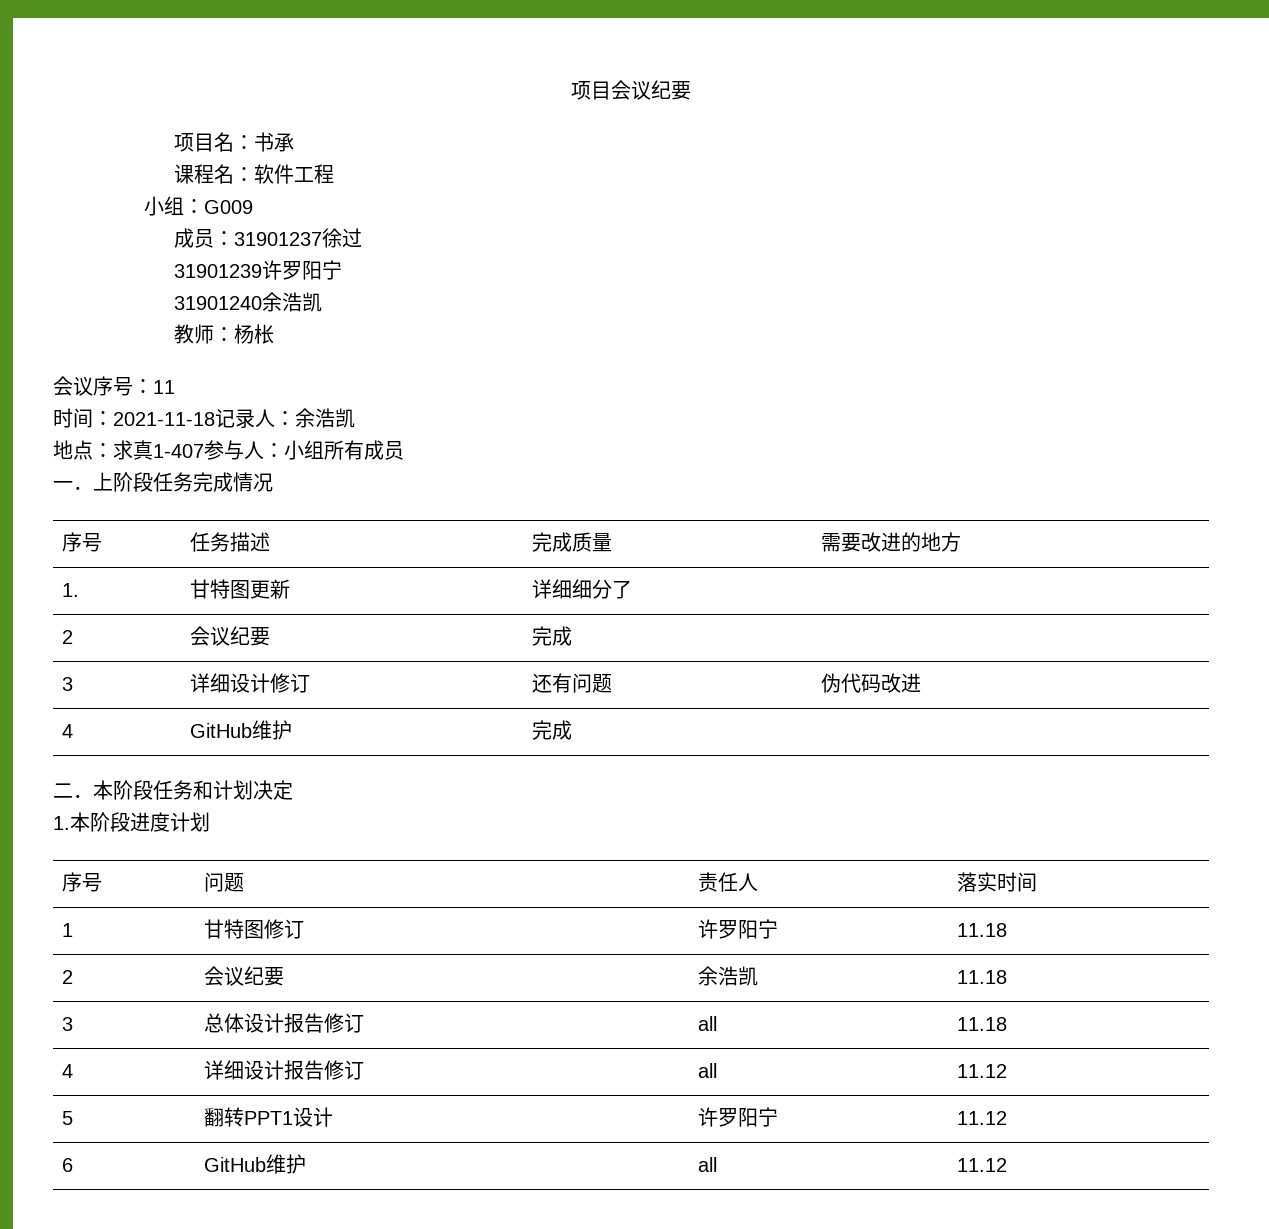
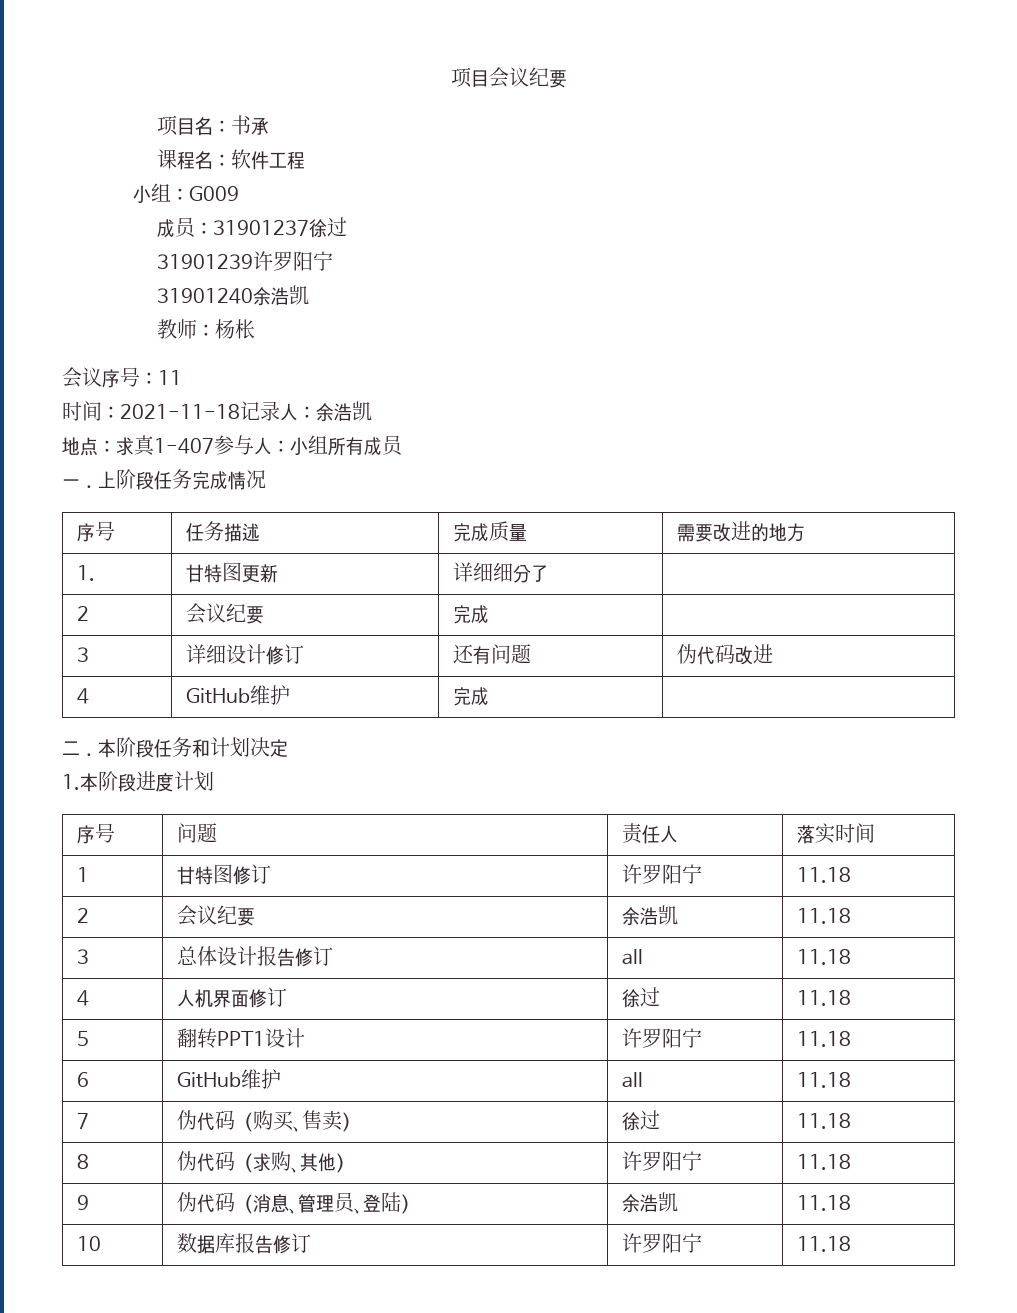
- 4 | 详细设计报告修订 | all | 11.12
+ 4 | 人机界面修订 | 徐过 | 11.18
- 5 | 翻转PPT1设计 | 许罗阳宁 | 11.12
+ 5 | 翻转PPT1设计 | 许罗阳宁 | 11.18
- 6 | GitHub维护 | all | 11.12
+ 6 | GitHub维护 | all | 11.18
+ 7 | 伪代码（购买、售卖） | 徐过 | 11.18
+ 8 | 伪代码（求购、其他） | 许罗阳宁 | 11.18
+ 9 | 伪代码（消息、管理员、登陆） | 余浩凯 | 11.18
+ 10 | 数据库报告修订 | 许罗阳宁 | 11.18

